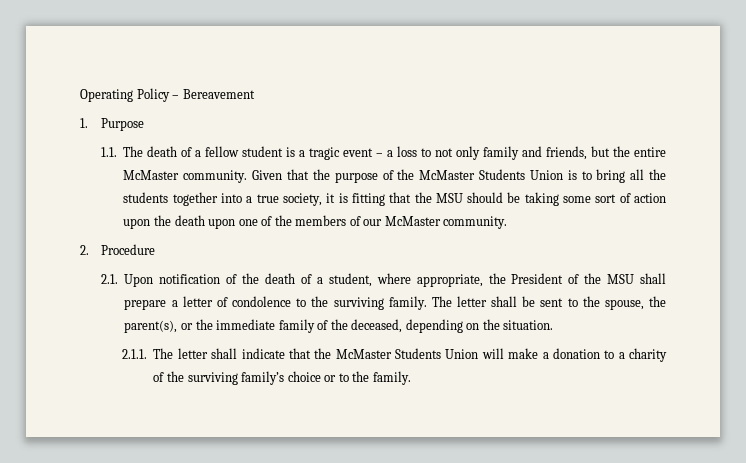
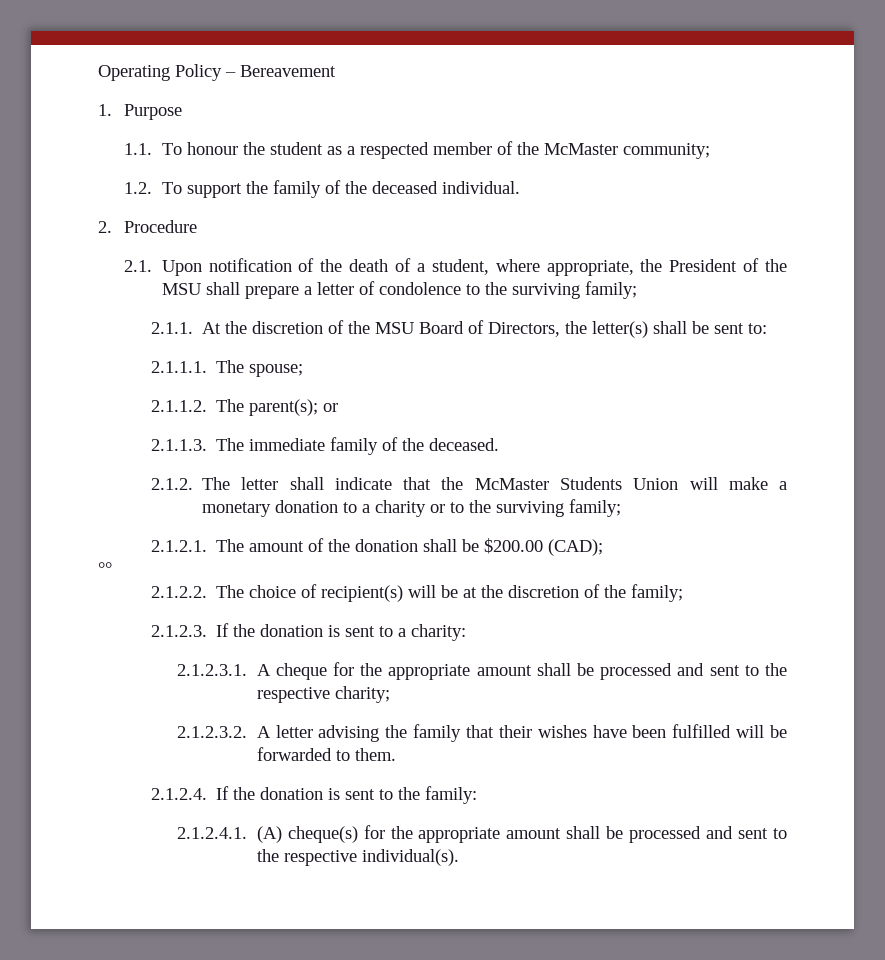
- 1.1. The death of a fellow student is a tragic event – a loss to not only family and friends, but the entire McMaster community. Given that the purpose of the McMaster Students Union is to bring all the students together into a true society, it is fitting that the MSU should be taking some sort of action upon the death upon one of the members of our McMaster community.
+ 1.1. To honour the student as a respected member of the McMaster community;
+ 1.2. To support the family of the deceased individual.
- 2.1. Upon notification of the death of a student, where appropriate, the President of the MSU shall prepare a letter of condolence to the surviving family. The letter shall be sent to the spouse, the parent(s), or the immediate family of the deceased, depending on the situation.
- 2.1.1. The letter shall indicate that the McMaster Students Union will make a donation to a charity of the surviving family’s choice or to the family.
+ 2.1. Upon notification of the death of a student, where appropriate, the President of the MSU shall prepare a letter of condolence to the surviving family;
+ 2.1.1. At the discretion of the MSU Board of Directors, the letter(s) shall be sent to:
+ 2.1.1.1. The spouse;
+ 2.1.1.2. The parent(s); or
+ 2.1.1.3. The immediate family of the deceased.
+ 2.1.2. The letter shall indicate that the McMaster Students Union will make a monetary donation to a charity or to the surviving family;
+ 2.1.2.1. The amount of the donation shall be $200.00 (CAD);
+ °°
+ 2.1.2.2. The choice of recipient(s) will be at the discretion of the family;
+ 2.1.2.3. If the donation is sent to a charity:
+ 2.1.2.3.1. A cheque for the appropriate amount shall be processed and sent to the respective charity;
+ 2.1.2.3.2. A letter advising the family that their wishes have been fulfilled will be forwarded to them.
+ 2.1.2.4. If the donation is sent to the family:
+ 2.1.2.4.1. (A) cheque(s) for the appropriate amount shall be processed and sent to the respective individual(s).

